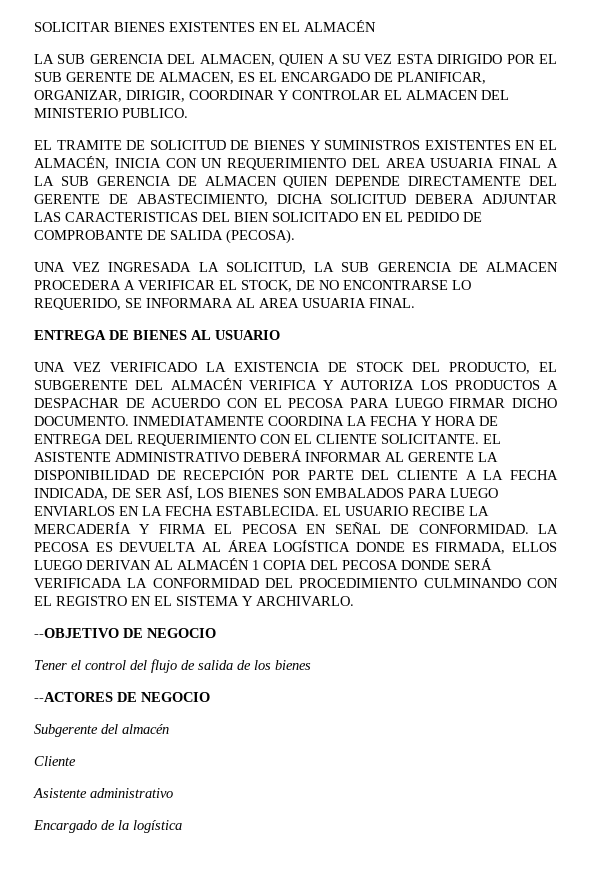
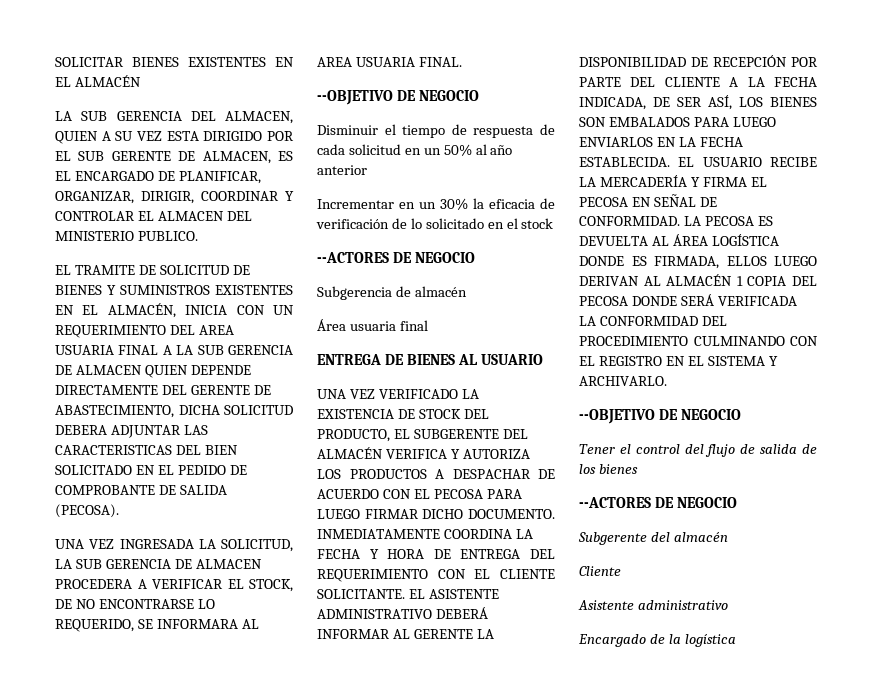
  UNA VEZ INGRESADA LA SOLICITUD, LA SUB GERENCIA DE ALMACEN PROCEDERA A VERIFICAR EL STOCK, DE NO ENCONTRARSE LO REQUERIDO, SE INFORMARA AL AREA USUARIA FINAL.
+ --OBJETIVO DE NEGOCIO
+ Disminuir el tiempo de respuesta de cada solicitud en un 50% al año anterior
+ Incrementar en un 30% la eficacia de verificación de lo solicitado en el stock
+ --ACTORES DE NEGOCIO
+ Subgerencia de almacén
+ Área usuaria final

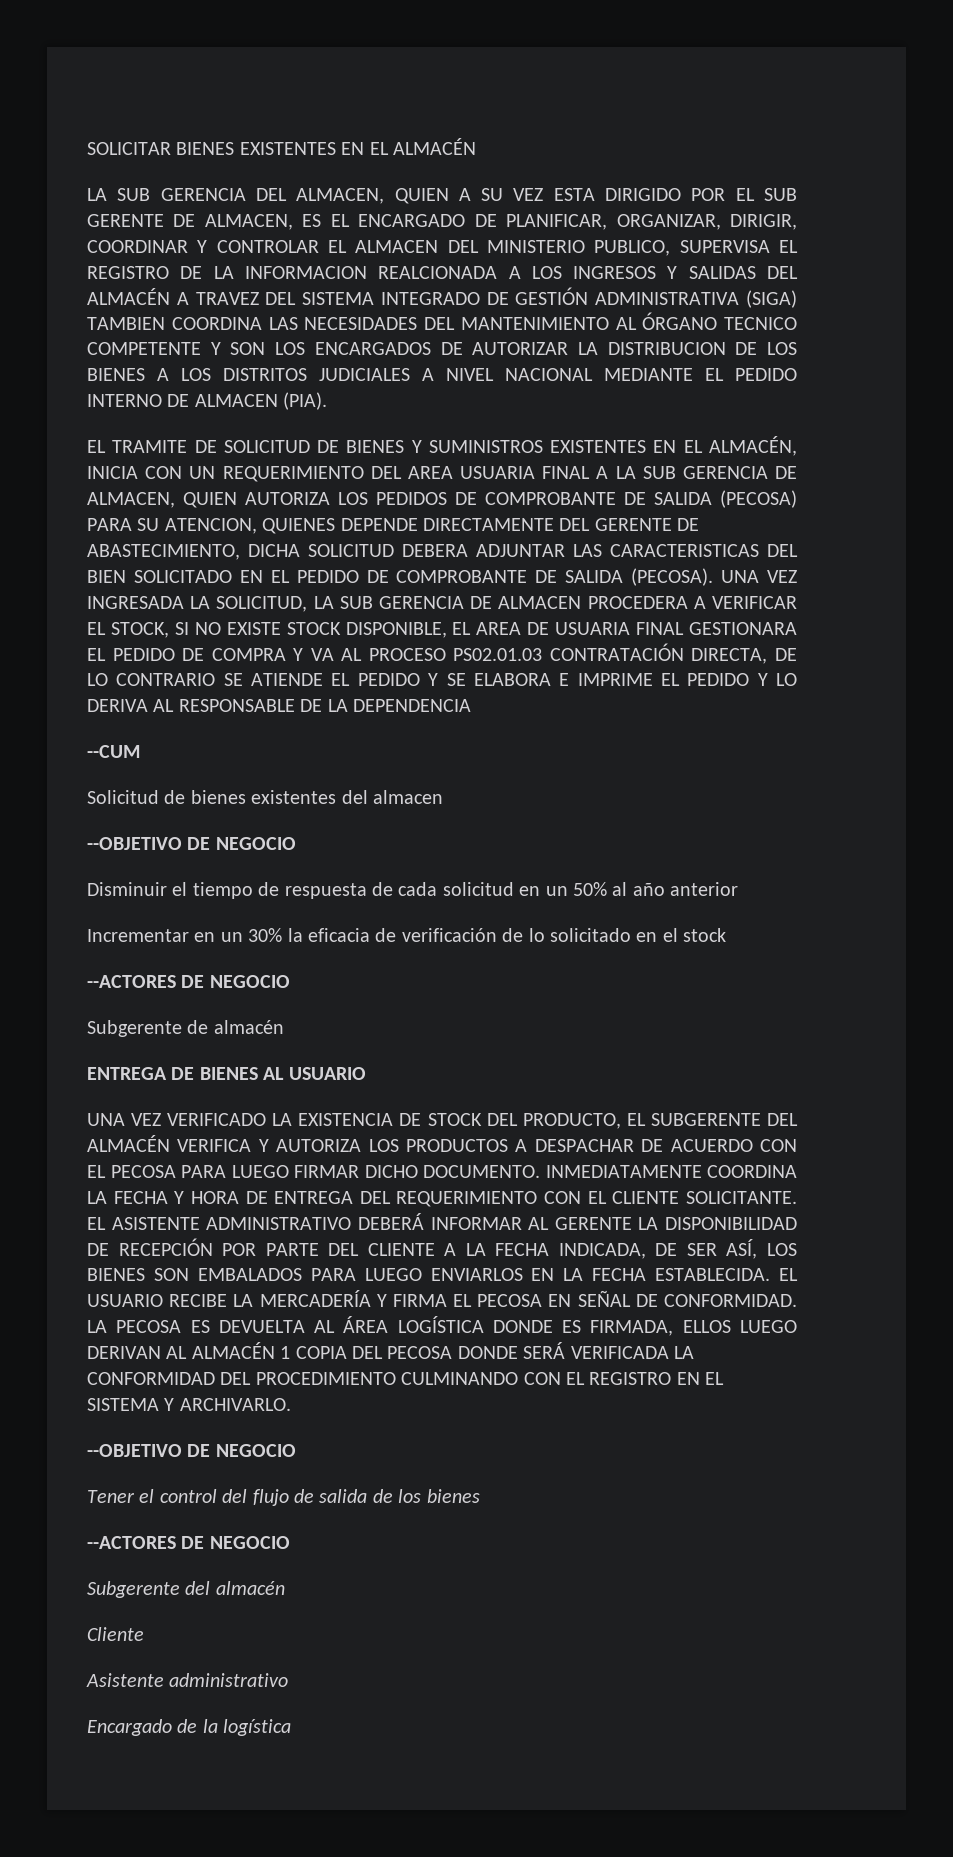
- LA SUB GERENCIA DEL ALMACEN, QUIEN A SU VEZ ESTA DIRIGIDO POR EL SUB GERENTE DE ALMACEN, ES EL ENCARGADO DE PLANIFICAR, ORGANIZAR, DIRIGIR, COORDINAR Y CONTROLAR EL ALMACEN DEL MINISTERIO PUBLICO.
+ LA SUB GERENCIA DEL ALMACEN, QUIEN A SU VEZ ESTA DIRIGIDO POR EL SUB GERENTE DE ALMACEN, ES EL ENCARGADO DE PLANIFICAR, ORGANIZAR, DIRIGIR, COORDINAR Y CONTROLAR EL ALMACEN DEL MINISTERIO PUBLICO, SUPERVISA EL REGISTRO DE LA INFORMACION REALCIONADA A LOS INGRESOS Y SALIDAS DEL ALMACÉN A TRAVEZ DEL SISTEMA INTEGRADO DE GESTIÓN ADMINISTRATIVA (SIGA) TAMBIEN COORDINA LAS NECESIDADES DEL MANTENIMIENTO AL ÓRGANO TECNICO COMPETENTE Y SON LOS ENCARGADOS DE AUTORIZAR LA DISTRIBUCION DE LOS BIENES A LOS DISTRITOS JUDICIALES A NIVEL NACIONAL MEDIANTE EL PEDIDO INTERNO DE ALMACEN (PIA).
- EL TRAMITE DE SOLICITUD DE BIENES Y SUMINISTROS EXISTENTES EN EL ALMACÉN, INICIA CON UN REQUERIMIENTO DEL AREA USUARIA FINAL A LA SUB GERENCIA DE ALMACEN QUIEN DEPENDE DIRECTAMENTE DEL GERENTE DE ABASTECIMIENTO, DICHA SOLICITUD DEBERA ADJUNTAR LAS CARACTERISTICAS DEL BIEN SOLICITADO EN EL PEDIDO DE COMPROBANTE DE SALIDA (PECOSA).
- UNA VEZ INGRESADA LA SOLICITUD, LA SUB GERENCIA DE ALMACEN PROCEDERA A VERIFICAR EL STOCK, DE NO ENCONTRARSE LO REQUERIDO, SE INFORMARA AL AREA USUARIA FINAL.
+ EL TRAMITE DE SOLICITUD DE BIENES Y SUMINISTROS EXISTENTES EN EL ALMACÉN, INICIA CON UN REQUERIMIENTO DEL AREA USUARIA FINAL A LA SUB GERENCIA DE ALMACEN, QUIEN AUTORIZA LOS PEDIDOS DE COMPROBANTE DE SALIDA (PECOSA) PARA SU ATENCION, QUIENES DEPENDE DIRECTAMENTE DEL GERENTE DE ABASTECIMIENTO, DICHA SOLICITUD DEBERA ADJUNTAR LAS CARACTERISTICAS DEL BIEN SOLICITADO EN EL PEDIDO DE COMPROBANTE DE SALIDA (PECOSA). UNA VEZ INGRESADA LA SOLICITUD, LA SUB GERENCIA DE ALMACEN PROCEDERA A VERIFICAR EL STOCK, SI NO EXISTE STOCK DISPONIBLE, EL AREA DE USUARIA FINAL GESTIONARA EL PEDIDO DE COMPRA Y VA AL PROCESO PS02.01.03 CONTRATACIÓN DIRECTA, DE LO CONTRARIO SE ATIENDE EL PEDIDO Y SE ELABORA E IMPRIME EL PEDIDO Y LO DERIVA AL RESPONSABLE DE LA DEPENDENCIA
+ --CUM
+ Solicitud de bienes existentes del almacen
- Subgerencia de almacén
+ Subgerente de almacén
- Área usuaria final

